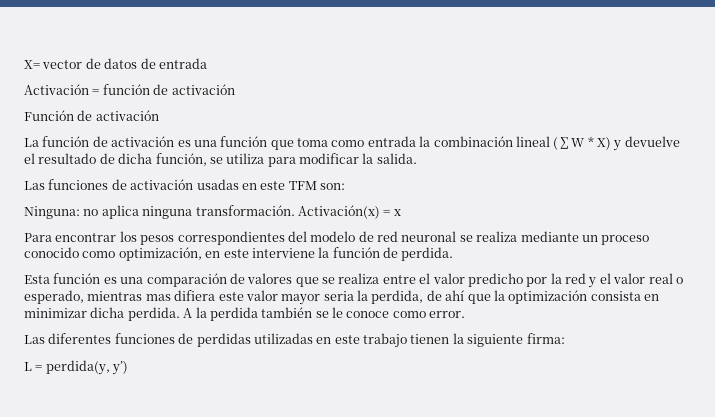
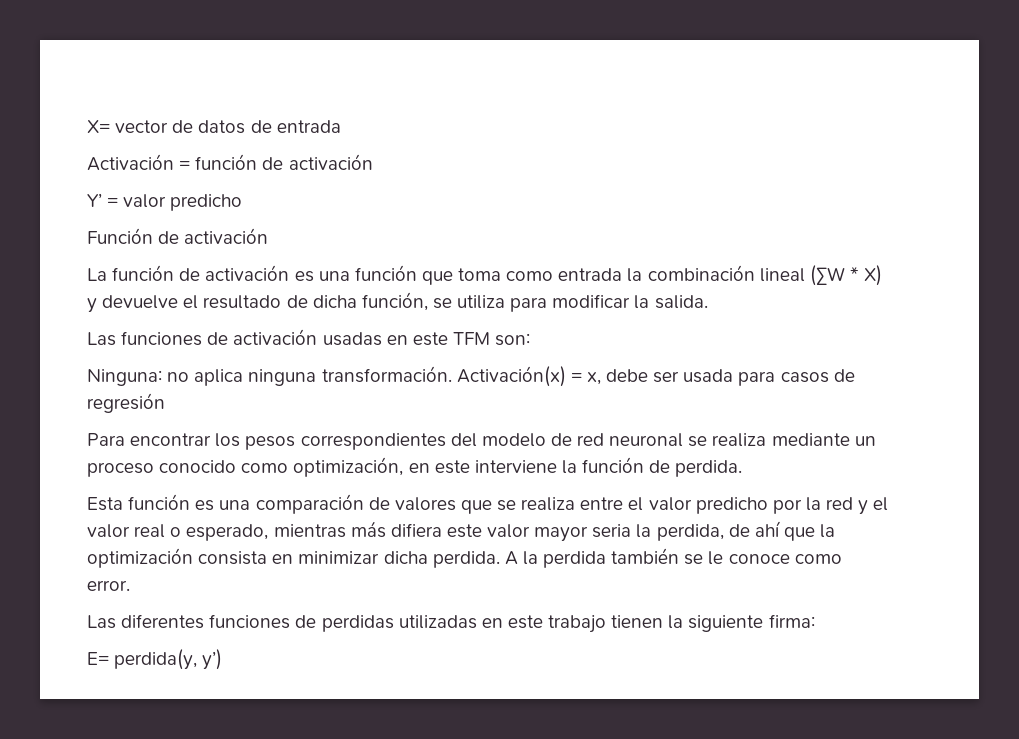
+ Y’ = valor predicho
- Activación(x) = x
+ Activación(x) = x, debe ser usada para casos de regresión
- Esta función es una comparación de valores que se realiza entre el valor predicho por la red y el valor real o esperado, mientras mas difiera este valor mayor seria la perdida, de ahí que la optimización consista en minimizar dicha perdida.
+ Esta función es una comparación de valores que se realiza entre el valor predicho por la red y el valor real o esperado, mientras más difiera este valor mayor seria la perdida, de ahí que la optimización consista en minimizar dicha perdida.
- L = perdida(y, y’)
+ E= perdida(y, y’)

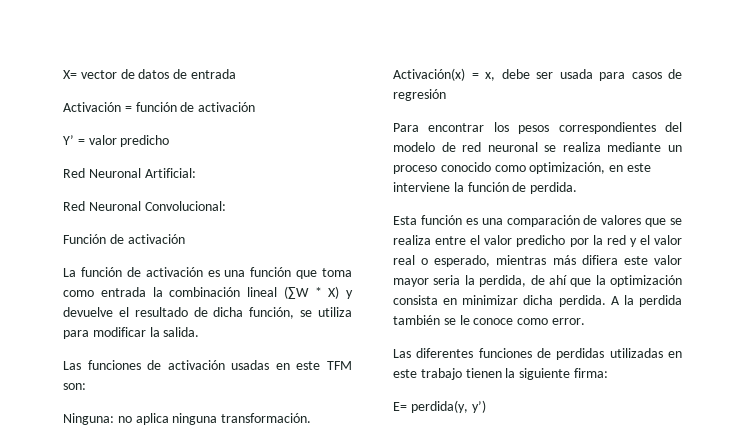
+ Red Neuronal Artificial:
+ Red Neuronal Convolucional:

